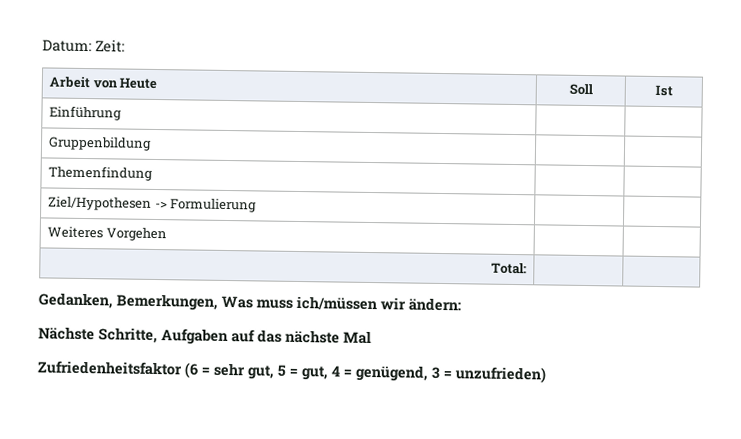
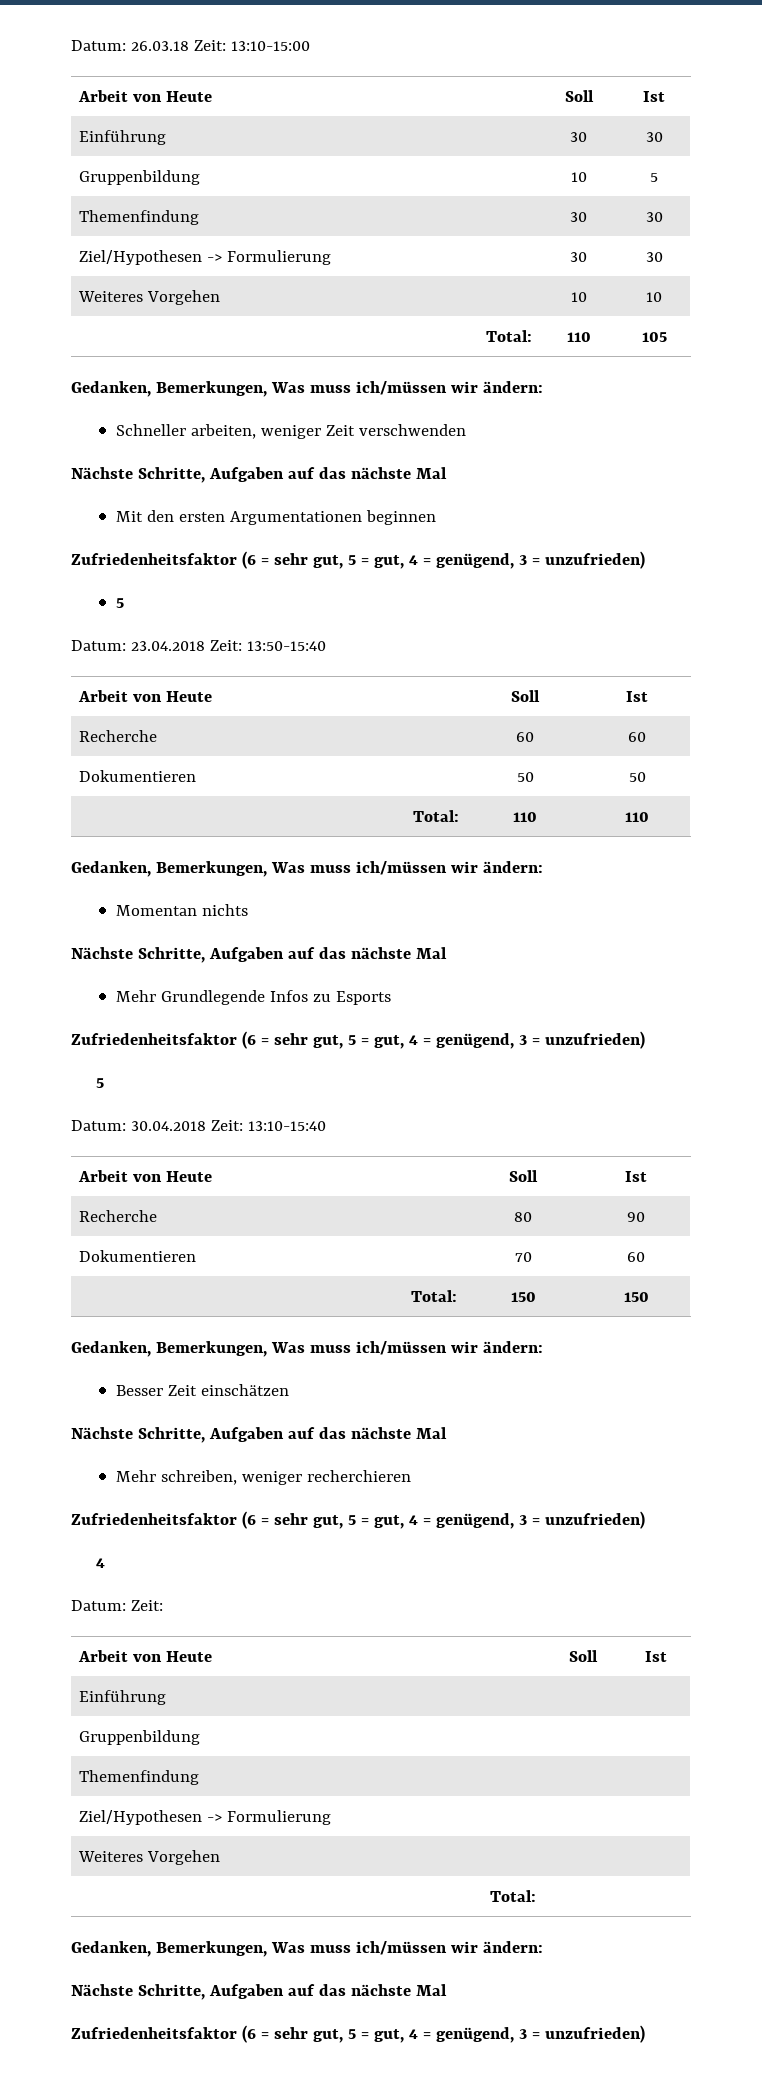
+ Datum: 26.03.18 Zeit: 13:10-15:00
+ Arbeit von Heute | Soll | Ist
+ Einführung | 30 | 30
+ Gruppenbildung | 10 | 5
+ Themenfindung | 30 | 30
+ Ziel/Hypothesen -> Formulierung | 30 | 30
+ Weiteres Vorgehen | 10 | 10
+ Total: | 110 | 105
+ Gedanken, Bemerkungen, Was muss ich/müssen wir ändern:
+ Schneller arbeiten, weniger Zeit verschwenden
+ Nächste Schritte, Aufgaben auf das nächste Mal
+ Mit den ersten Argumentationen beginnen
+ Zufriedenheitsfaktor (6 = sehr gut, 5 = gut, 4 = genügend, 3 = unzufrieden)
+ 5
+ Datum: 23.04.2018 Zeit: 13:50-15:40
+ Arbeit von Heute | Soll | Ist
+ Recherche | 60 | 60
+ Dokumentieren | 50 | 50
+ Total: | 110 | 110
+ Gedanken, Bemerkungen, Was muss ich/müssen wir ändern:
+ Momentan nichts
+ Nächste Schritte, Aufgaben auf das nächste Mal
+ Mehr Grundlegende Infos zu Esports
+ Zufriedenheitsfaktor (6 = sehr gut, 5 = gut, 4 = genügend, 3 = unzufrieden)
+ 5
+ Datum: 30.04.2018 Zeit: 13:10-15:40
+ Arbeit von Heute | Soll | Ist
+ Recherche | 80 | 90
+ Dokumentieren | 70 | 60
+ Total: | 150 | 150
+ Gedanken, Bemerkungen, Was muss ich/müssen wir ändern:
+ Besser Zeit einschätzen
+ Nächste Schritte, Aufgaben auf das nächste Mal
+ Mehr schreiben, weniger recherchieren
+ Zufriedenheitsfaktor (6 = sehr gut, 5 = gut, 4 = genügend, 3 = unzufrieden)
+ 4

